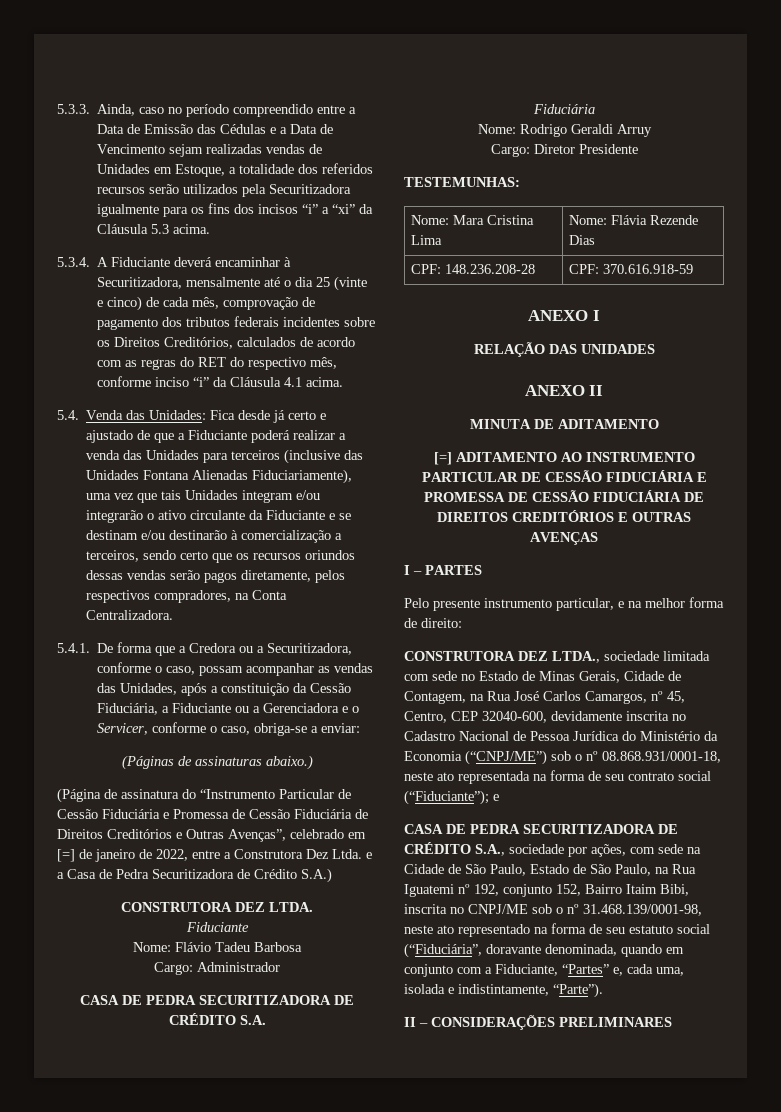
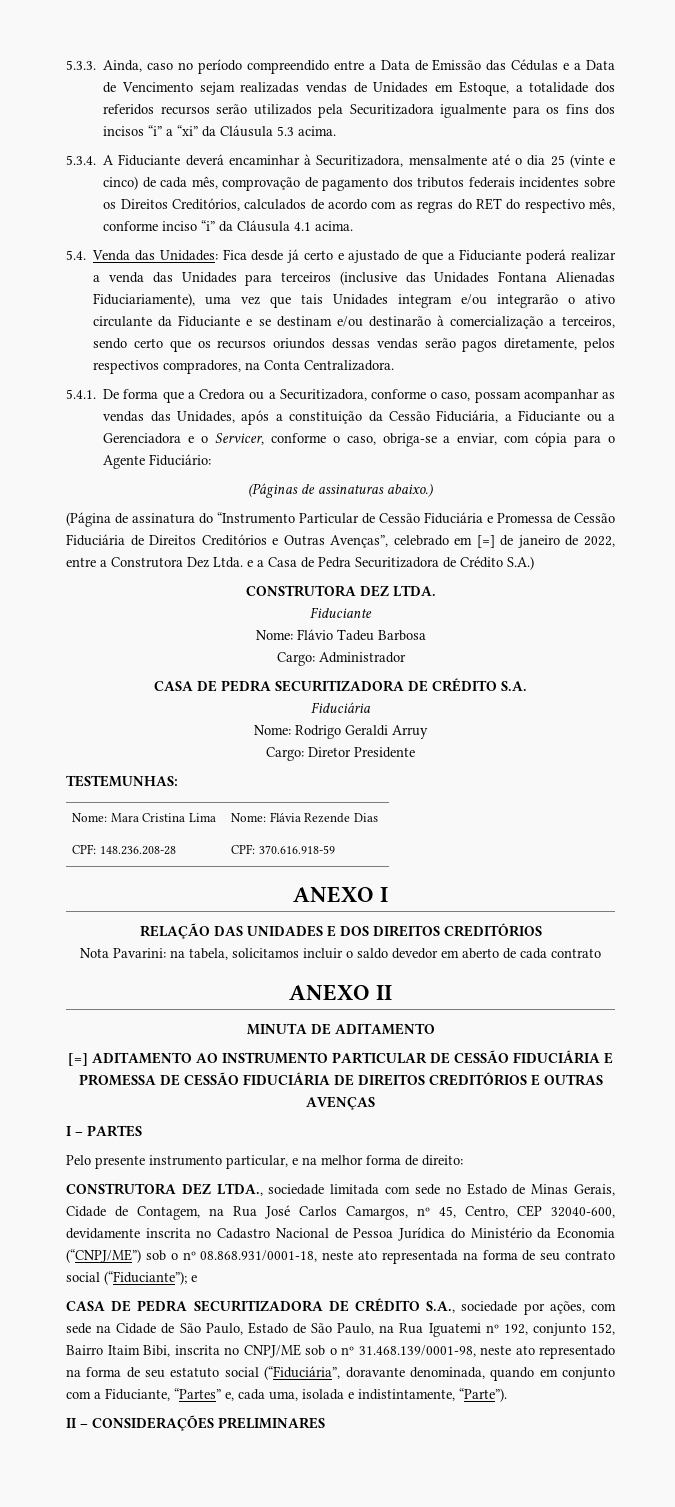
- 5.4.1. De forma que a Credora ou a Securitizadora, conforme o caso, possam acompanhar as vendas das Unidades, após a constituição da Cessão Fiduciária, a Fiduciante ou a Gerenciadora e o Servicer, conforme o caso, obriga-se a enviar:
+ 5.4.1. De forma que a Credora ou a Securitizadora, conforme o caso, possam acompanhar as vendas das Unidades, após a constituição da Cessão Fiduciária, a Fiduciante ou a Gerenciadora e o Servicer, conforme o caso, obriga-se a enviar, com cópia para o Agente Fiduciário:
- RELAÇÃO DAS UNIDADES
+ RELAÇÃO DAS UNIDADES E DOS DIREITOS CREDITÓRIOS
+ Nota Pavarini: na tabela, solicitamos incluir o saldo devedor em aberto de cada contrato

